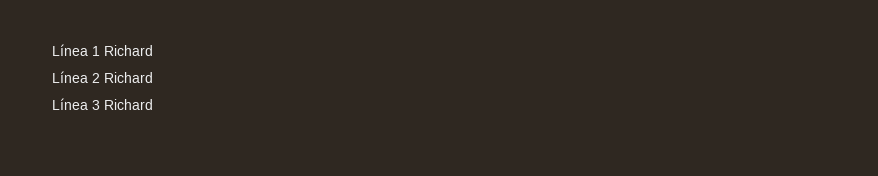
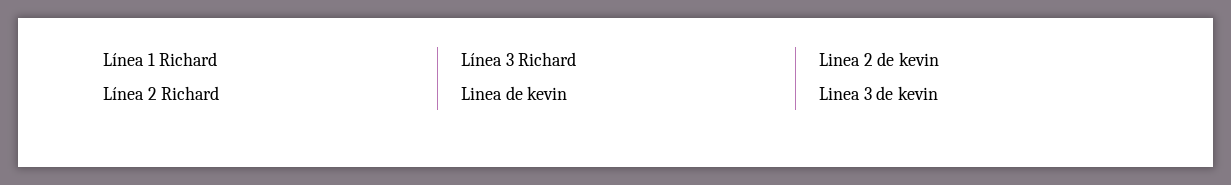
+ Linea de kevin
+ Linea 2 de kevin
+ Linea 3 de kevin

